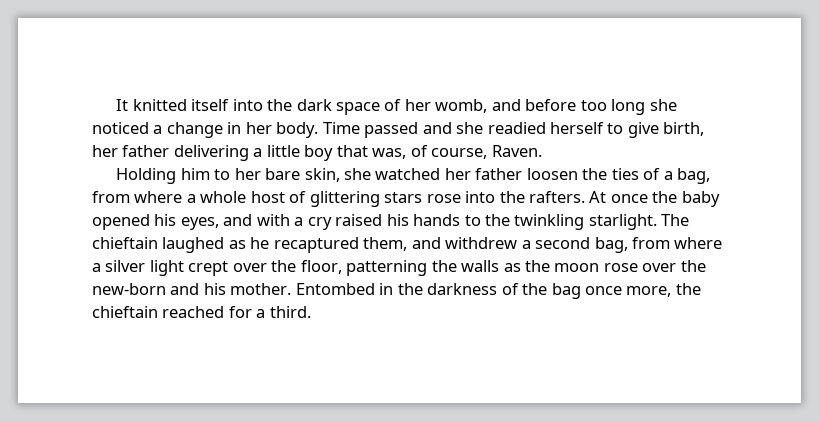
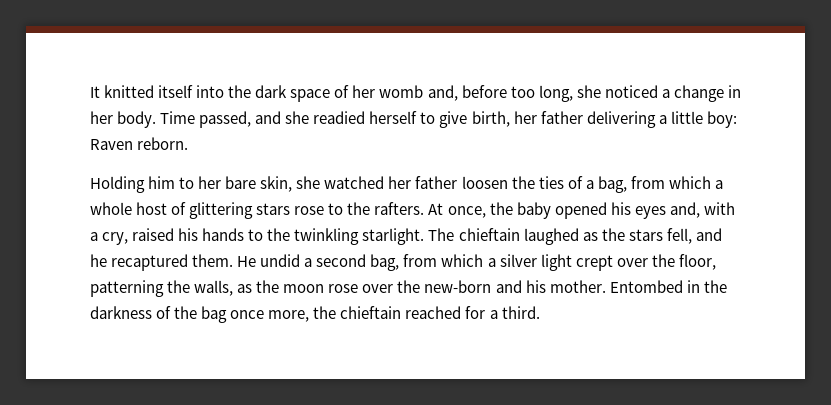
- It knitted itself into the dark space of her womb, and before too long she noticed a change in her body.
+ It knitted itself into the dark space of her womb and, before too long, she noticed a change in her body.
- Time passed and she readied herself to give birth, her father delivering a little boy that was, of course, Raven.
+ Time passed, and she readied herself to give birth, her father delivering a little boy: Raven reborn.
- Holding him to her bare skin, she watched her father loosen the ties of a bag, from where a whole host of glittering stars rose into the rafters.
+ Holding him to her bare skin, she watched her father loosen the ties of a bag, from which a whole host of glittering stars rose to the rafters.
- At once the baby opened his eyes, and with a cry raised his hands to the twinkling starlight.
+ At once, the baby opened his eyes and, with a cry, raised his hands to the twinkling starlight.
- The chieftain laughed as he recaptured them, and withdrew a second bag, from where a silver light crept over the floor, patterning the walls as the moon rose over the new-born and his mother.
+ The chieftain laughed as the stars fell, and he recaptured them. He undid a second bag, from which a silver light crept over the floor, patterning the walls, as the moon rose over the new-born and his mother.

